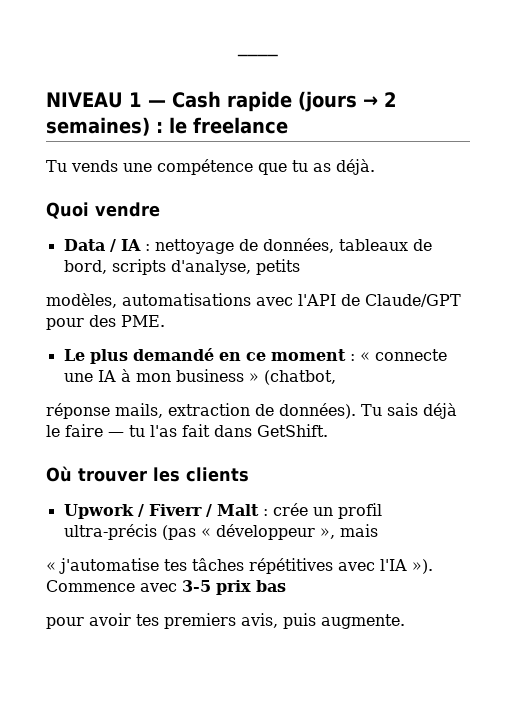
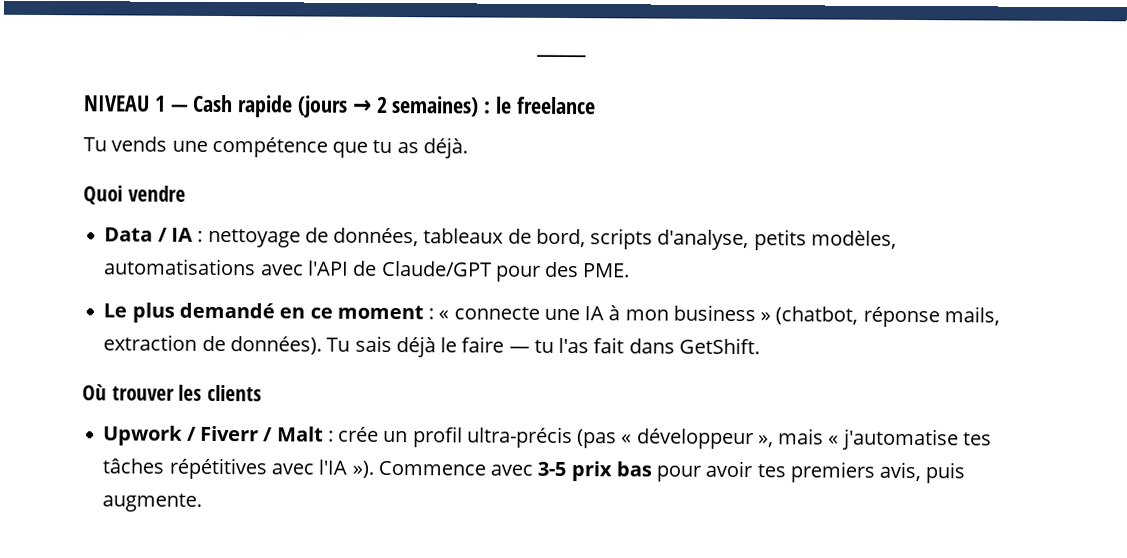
- Data / IA : nettoyage de données, tableaux de bord, scripts d'analyse, petits
- modèles, automatisations avec l'API de Claude/GPT pour des PME.
+ Data / IA : nettoyage de données, tableaux de bord, scripts d'analyse, petits modèles, automatisations avec l'API de Claude/GPT pour des PME.
- Le plus demandé en ce moment : « connecte une IA à mon business » (chatbot,
- réponse mails, extraction de données).
+ Le plus demandé en ce moment : « connecte une IA à mon business » (chatbot, réponse mails, extraction de données).
- Upwork / Fiverr / Malt : crée un profil ultra-précis (pas « développeur », mais
- « j'automatise tes tâches répétitives avec l'IA »).
+ Upwork / Fiverr / Malt : crée un profil ultra-précis (pas « développeur », mais « j'automatise tes tâches répétitives avec l'IA »).
- Commence avec 3-5 prix bas
- pour avoir tes premiers avis, puis augmente.
+ Commence avec 3-5 prix bas pour avoir tes premiers avis, puis augmente.

